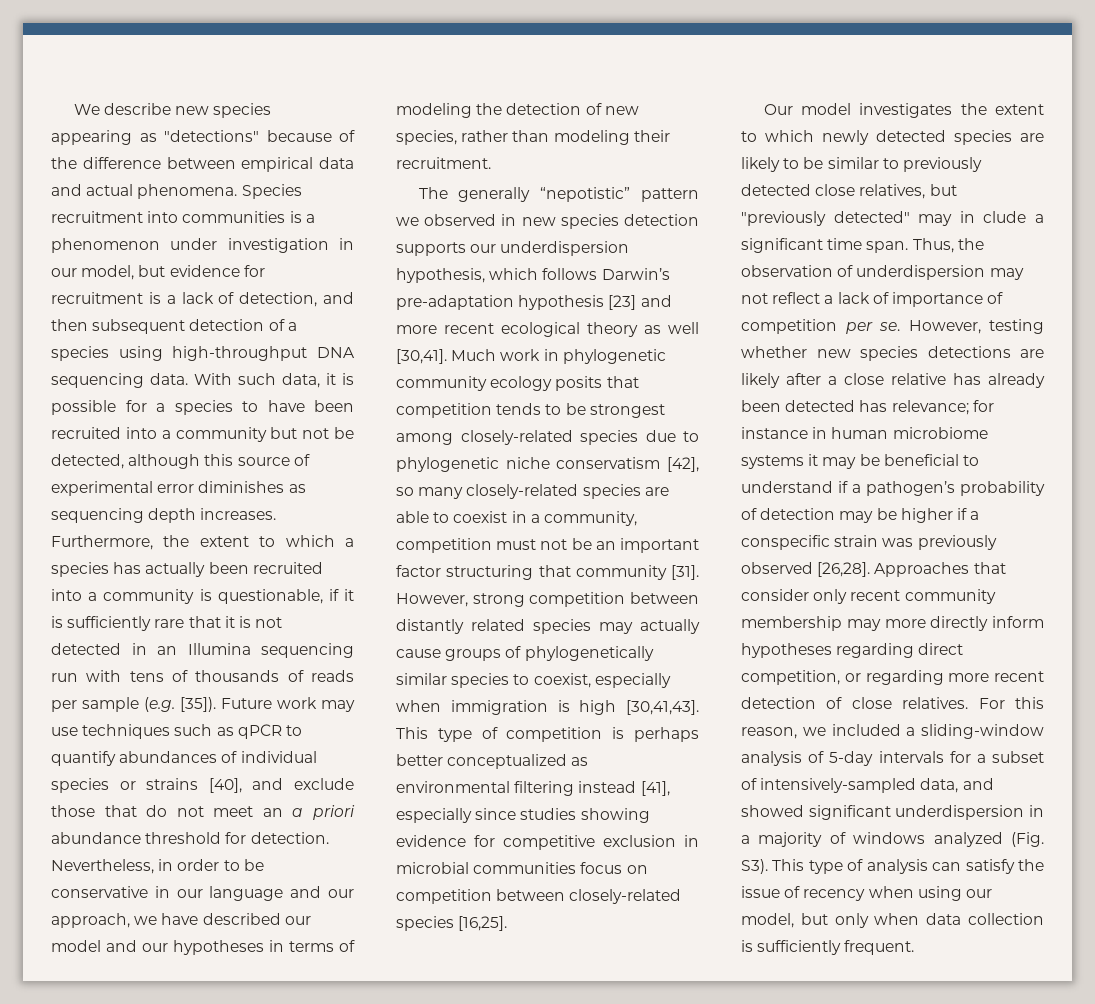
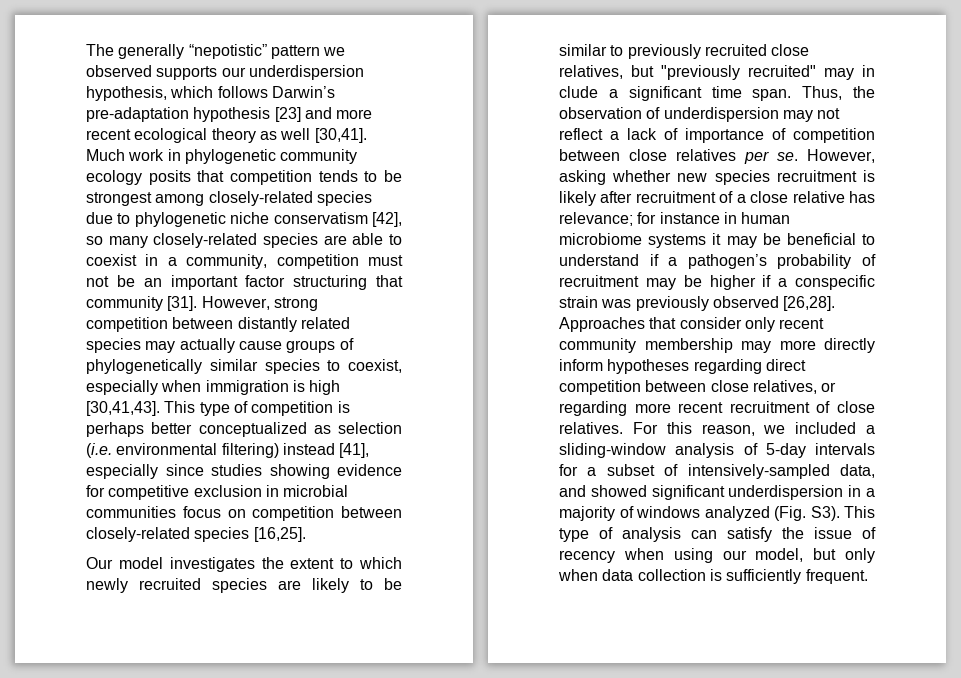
- We describe new species appearing as "detections" because of the difference between empirical data and actual phenomena. Species recruitment into communities is a phenomenon under investigation in our model, but evidence for recruitment is a lack of detection, and then subsequent detection of a species using high-throughput DNA sequencing data. With such data, it is possible for a species to have been recruited into a community but not be detected, although this source of experimental error diminishes as sequencing depth increases. Furthermore, the extent to which a species has actually been recruited into a community is questionable, if it is sufficiently rare that it is not detected in an Illumina sequencing run with tens of thousands of reads per sample (e.g. [35]). Future work may use techniques such as qPCR to quantify abundances of individual species or strains [40], and exclude those that do not meet an a priori abundance threshold for detection. Nevertheless, in order to be conservative in our language and our approach, we have described our model and our hypotheses in terms of modeling the detection of new species, rather than modeling their recruitment.
- The generally “nepotistic” pattern we observed in new species detection supports our underdispersion hypothesis, which follows Darwin’s pre-adaptation hypothesis [23] and more recent ecological theory as well [30,41].
+ The generally “nepotistic” pattern we observed supports our underdispersion hypothesis, which follows Darwin’s pre-adaptation hypothesis [23] and more recent ecological theory as well [30,41].
- This type of competition is perhaps better conceptualized as environmental filtering instead [41], especially since studies showing evidence for competitive exclusion in microbial communities focus on competition between closely-related species [16,25].
+ This type of competition is perhaps better conceptualized as selection (i.e. environmental filtering) instead [41], especially since studies showing evidence for competitive exclusion in microbial communities focus on competition between closely-related species [16,25].
- Our model investigates the extent to which newly detected species are likely to be similar to previously detected close relatives, but "previously detected" may in clude a significant time span.
+ Our model investigates the extent to which newly recruited species are likely to be similar to previously recruited close relatives, but "previously recruited" may in clude a significant time span.
- Thus, the observation of underdispersion may not reflect a lack of importance of competition per se.
+ Thus, the observation of underdispersion may not reflect a lack of importance of competition between close relatives per se.
- However, testing whether new species detections are likely after a close relative has already been detected has relevance; for instance in human microbiome systems it may be beneficial to understand if a pathogen’s probability of detection may be higher if a conspecific strain was previously observed [26,28].
+ However, asking whether new species recruitment is likely after recruitment of a close relative has relevance; for instance in human microbiome systems it may be beneficial to understand if a pathogen’s probability of recruitment may be higher if a conspecific strain was previously observed [26,28].
- Approaches that consider only recent community membership may more directly inform hypotheses regarding direct competition, or regarding more recent detection of close relatives.
+ Approaches that consider only recent community membership may more directly inform hypotheses regarding direct competition between close relatives, or regarding more recent recruitment of close relatives.

